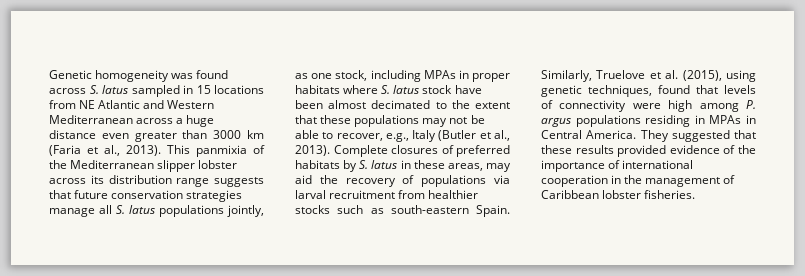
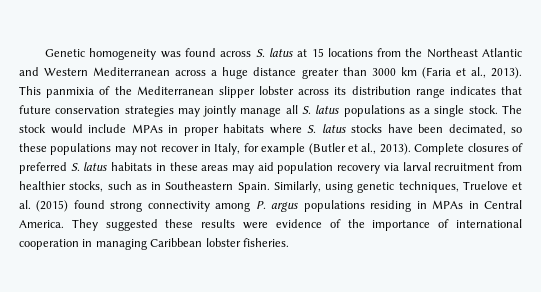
- Genetic homogeneity was found across S. latus sampled in 15 locations from NE Atlantic and Western Mediterranean across a huge distance even greater than 3000 km (Faria et al., 2013).
+ Genetic homogeneity was found across S. latus at 15 locations from the Northeast Atlantic and Western Mediterranean across a huge distance greater than 3000 km (Faria et al., 2013).
- This panmixia of the Mediterranean slipper lobster across its distribution range suggests that future conservation strategies manage all S. latus populations jointly, as one stock, including MPAs in proper habitats where S. latus stock have been almost decimated to the extent that these populations may not be able to recover, e.g., Italy (Butler et al., 2013).
+ This panmixia of the Mediterranean slipper lobster across its distribution range indicates that future conservation strategies may jointly manage all S. latus populations as a single stock. The stock would include MPAs in proper habitats where S. latus stocks have been decimated, so these populations may not recover in Italy, for example (Butler et al., 2013).
- Complete closures of preferred habitats by S. latus in these areas, may aid the recovery of populations via larval recruitment from healthier stocks such as south-eastern Spain. Similarly, Truelove et al. (2015), using genetic techniques, found that levels of connectivity were high among P. argus populations residing in MPAs in Central America.
+ Complete closures of preferred S. latus habitats in these areas may aid population recovery via larval recruitment from healthier stocks, such as in Southeastern Spain. Similarly, using genetic techniques, Truelove et al. (2015) found strong connectivity among P. argus populations residing in MPAs in Central America.
- They suggested that these results provided evidence of the importance of international cooperation in the management of Caribbean lobster fisheries.
+ They suggested these results were evidence of the importance of international cooperation in managing Caribbean lobster fisheries.

